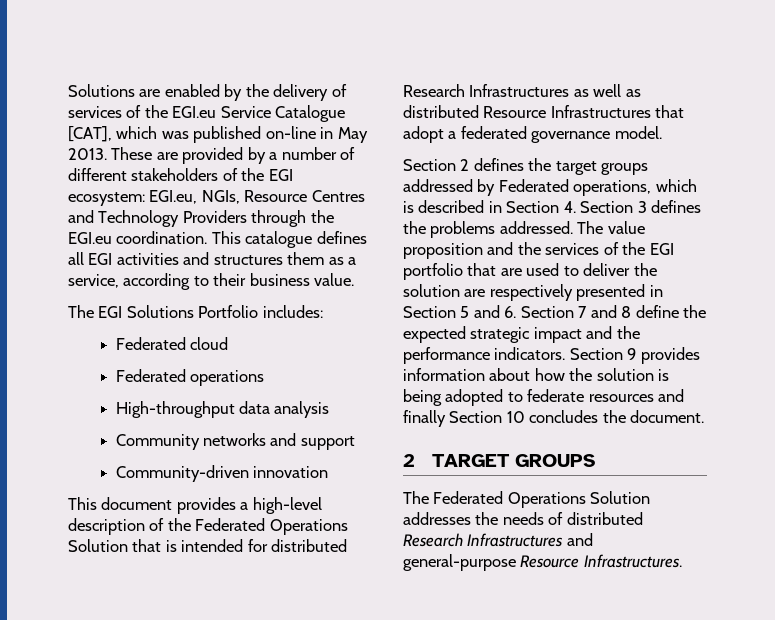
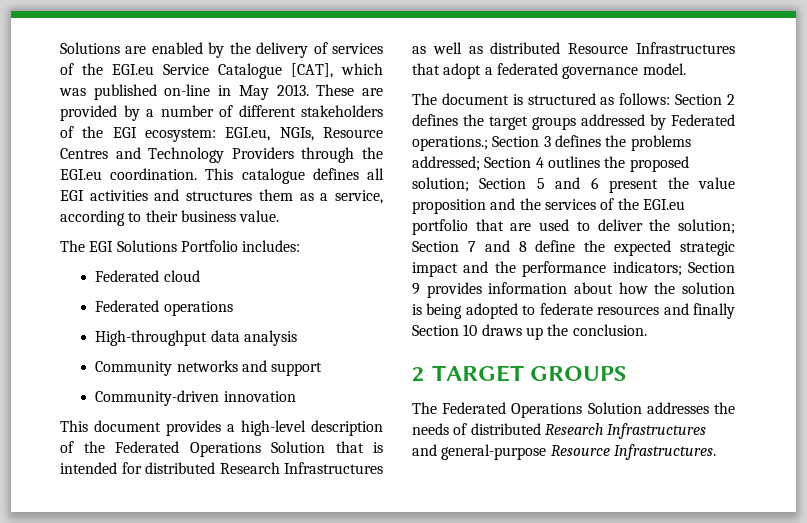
- Section 2 defines the target groups addressed by Federated operations, which is described in Section 4. Section 3 defines the problems addressed. The value proposition and the services of the EGI portfolio that are used to deliver the solution are respectively presented in Section 5 and 6. Section 7 and 8 define the expected strategic impact and the performance indicators. Section 9 provides information about how the solution is being adopted to federate resources and finally Section 10 concludes the document.
+ The document is structured as follows: Section 2 defines the target groups addressed by Federated operations.; Section 3 defines the problems addressed; Section 4 outlines the proposed solution; Section 5 and 6 present the value proposition and the services of the EGI.eu portfolio that are used to deliver the solution; Section 7 and 8 define the expected strategic impact and the performance indicators; Section 9 provides information about how the solution is being adopted to federate resources and finally Section 10 draws up the conclusion.

